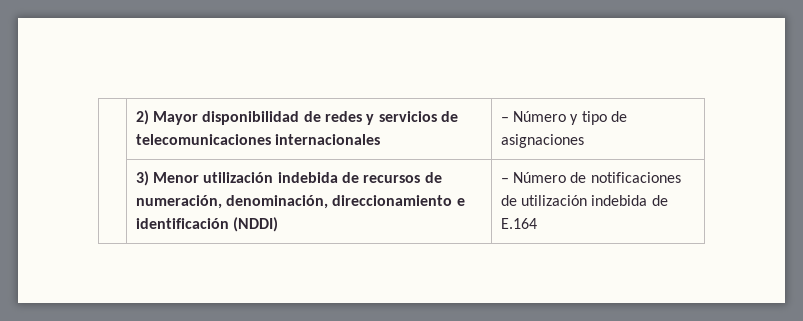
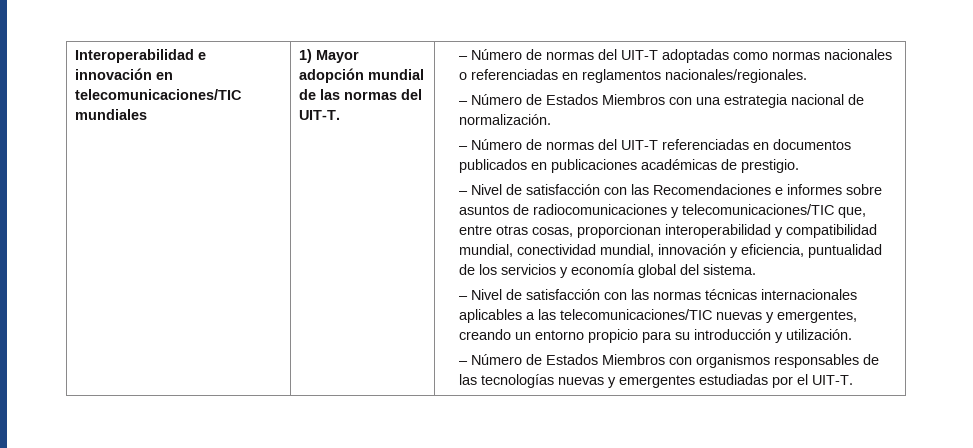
- 2) Mayor disponibilidad de redes y servicios de telecomunicaciones internacionales | – Número y tipo de asignaciones
- | 3) Menor utilización indebida de recursos de numeración, denominación, direccionamiento e identificación (NDDI) | – Número de notificaciones de utilización indebida de E.164
+ Interoperabilidad e innovación en telecomunicaciones/TIC mundiales | 1) Mayor adopción mundial de las normas del UIT-T. | – Número de normas del UIT-T adoptadas como normas nacionales o referenciadas en reglamentos nacionales/regionales.
+ – Número de Estados Miembros con una estrategia nacional de normalización.
+ – Número de normas del UIT-T referenciadas en documentos publicados en publicaciones académicas de prestigio.
+ – Nivel de satisfacción con las Recomendaciones e informes sobre asuntos de radiocomunicaciones y telecomunicaciones/TIC que, entre otras cosas, proporcionan interoperabilidad y compatibilidad mundial, conectividad mundial, innovación y eficiencia, puntualidad de los servicios y economía global del sistema.
+ – Nivel de satisfacción con las normas técnicas internacionales aplicables a las telecomunicaciones/TIC nuevas y emergentes, creando un entorno propicio para su introducción y utilización.
+ – Número de Estados Miembros con organismos responsables de las tecnologías nuevas y emergentes estudiadas por el UIT-T.

